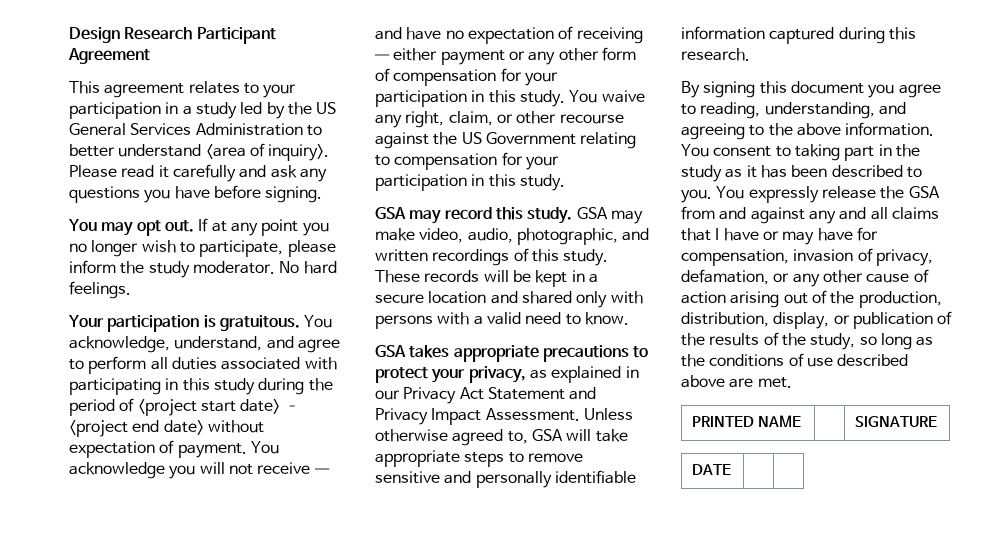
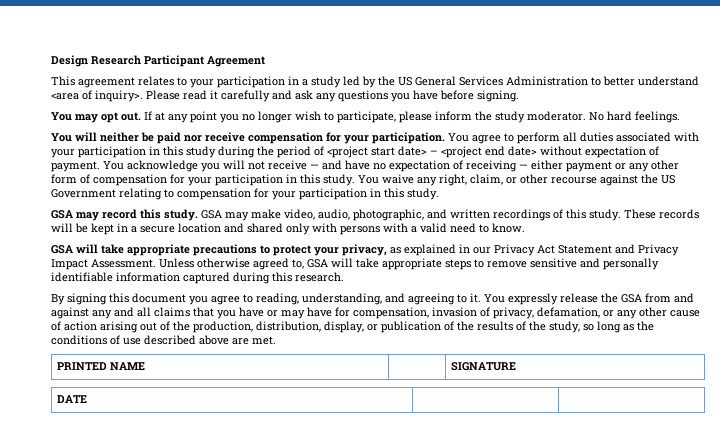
- Your participation is gratuitous. You acknowledge, understand, and agree to perform all duties associated with participating in this study during the period of <project start date> – <project end date> without expectation of payment.
+ You will neither be paid nor receive compensation for your participation. You agree to perform all duties associated with your participation in this study during the period of <project start date> – <project end date> without expectation of payment.
- GSA takes appropriate precautions to protect your privacy, as explained in our Privacy Act Statement and Privacy Impact Assessment.
+ GSA will take appropriate precautions to protect your privacy, as explained in our Privacy Act Statement and Privacy Impact Assessment.
- By signing this document you agree to reading, understanding, and agreeing to the above information. You consent to taking part in the study as it has been described to you.
+ By signing this document you agree to reading, understanding, and agreeing to it.
- You expressly release the GSA from and against any and all claims that I have or may have for compensation, invasion of privacy, defamation, or any other cause of action arising out of the production, distribution, display, or publication of the results of the study, so long as the conditions of use described above are met.
+ You expressly release the GSA from and against any and all claims that you have or may have for compensation, invasion of privacy, defamation, or any other cause of action arising out of the production, distribution, display, or publication of the results of the study, so long as the conditions of use described above are met.

